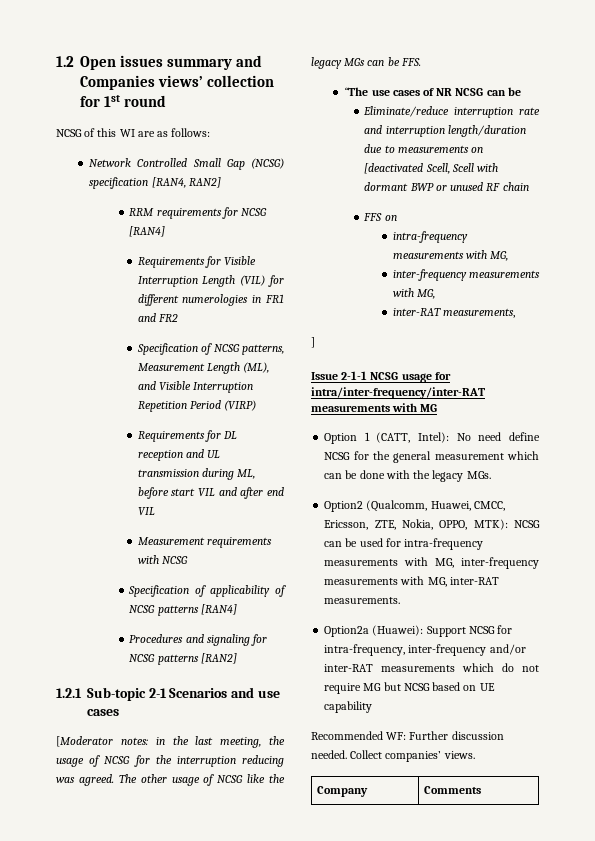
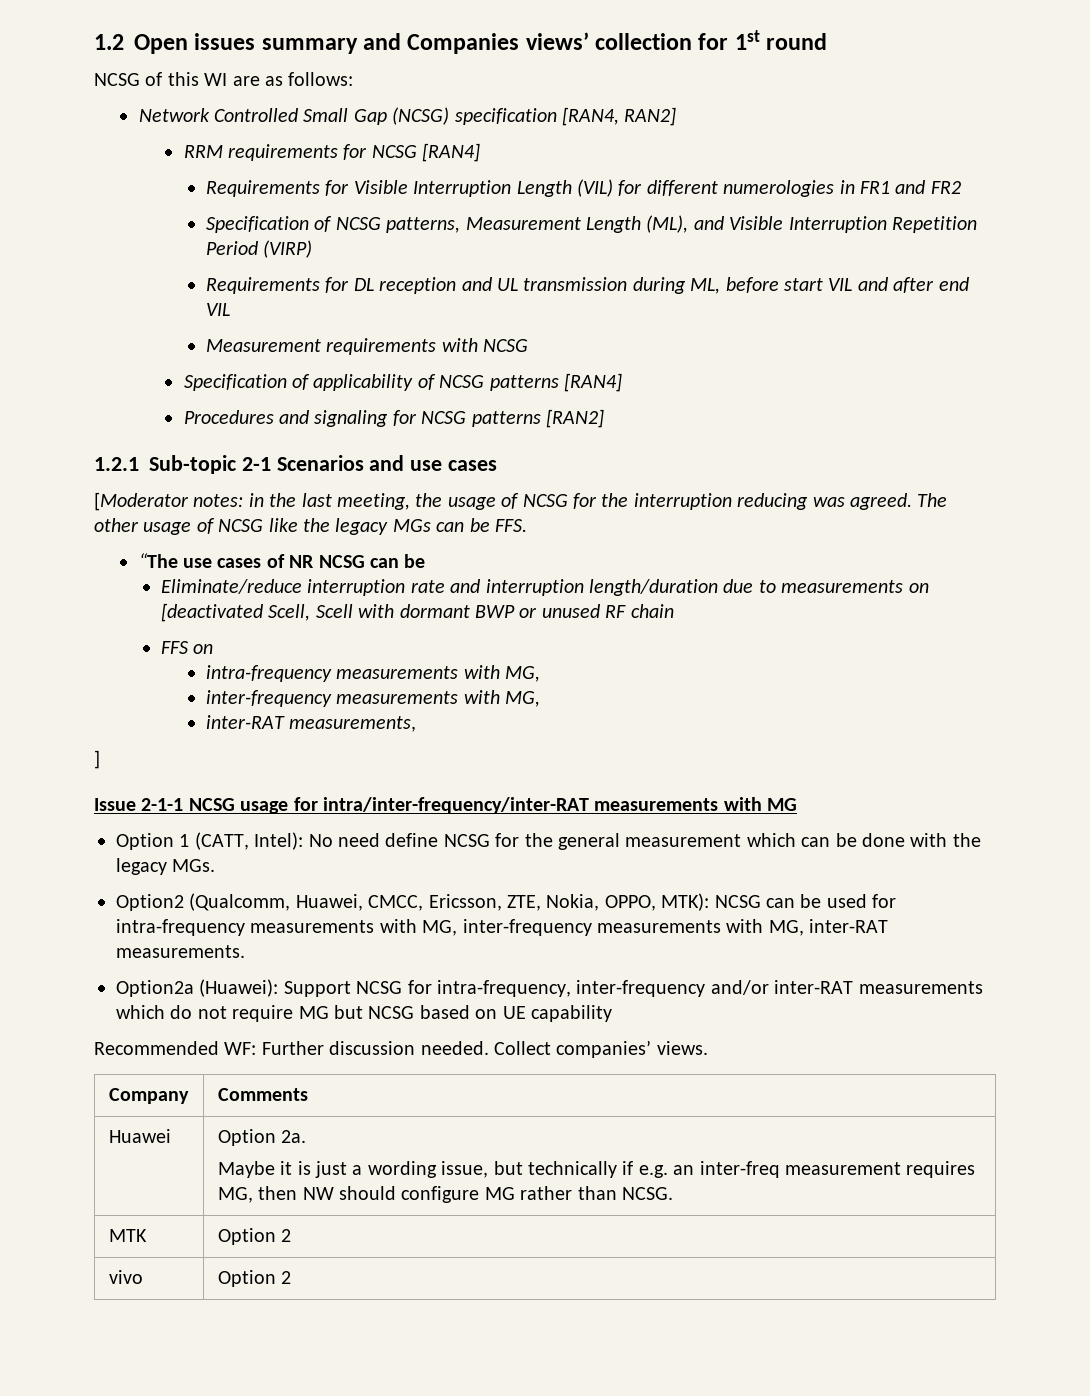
+ Huawei | Option 2a.
+ Maybe it is just a wording issue, but technically if e.g. an inter-freq measurement requires MG, then NW should configure MG rather than NCSG.
+ MTK | Option 2
+ vivo | Option 2

